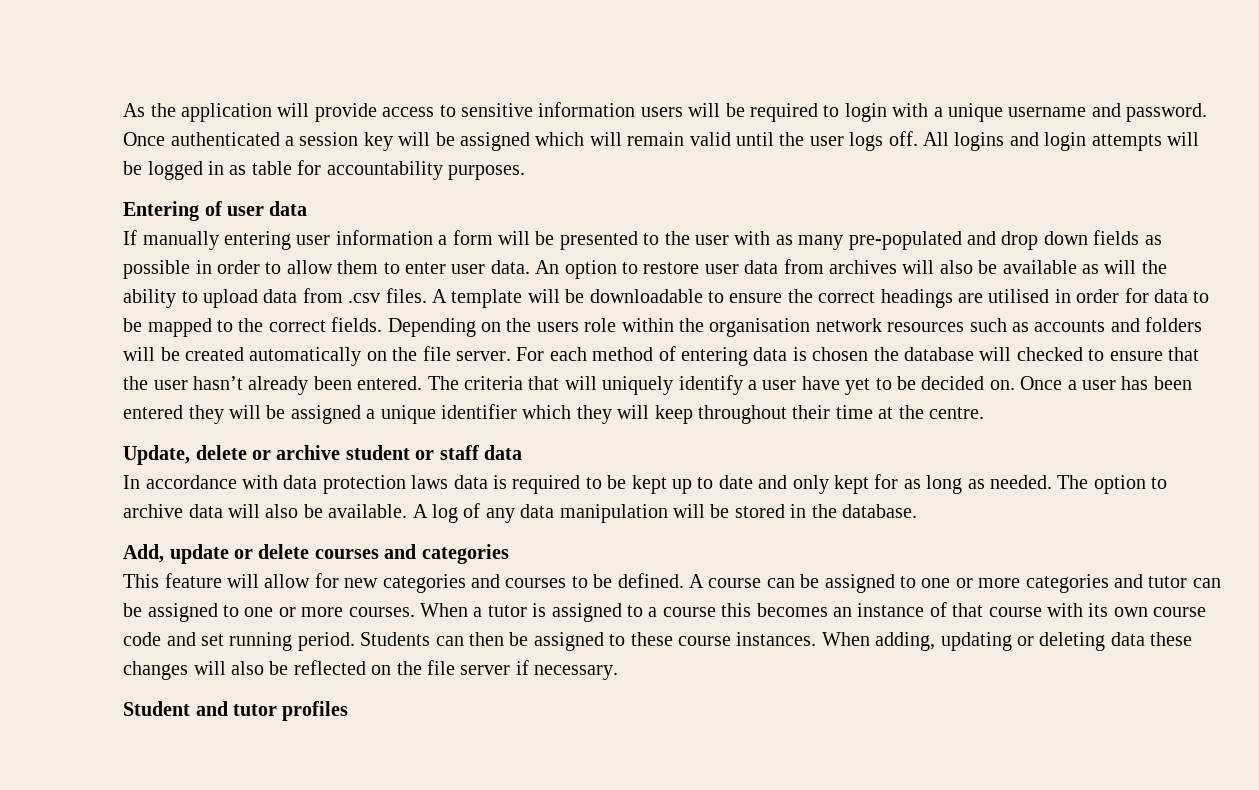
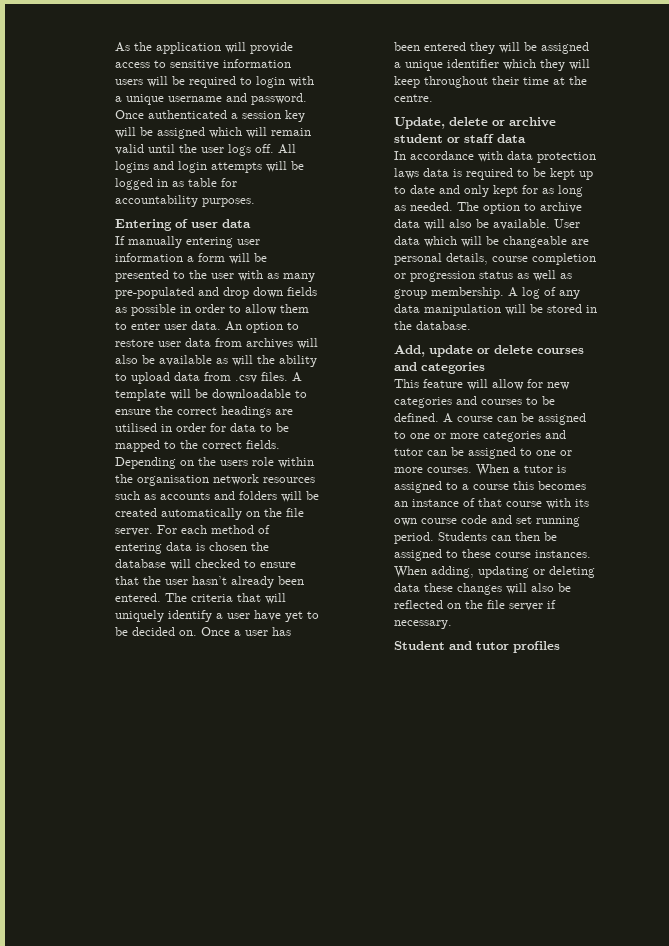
+ User data which will be changeable are personal details, course completion or progression status as well as group membership.

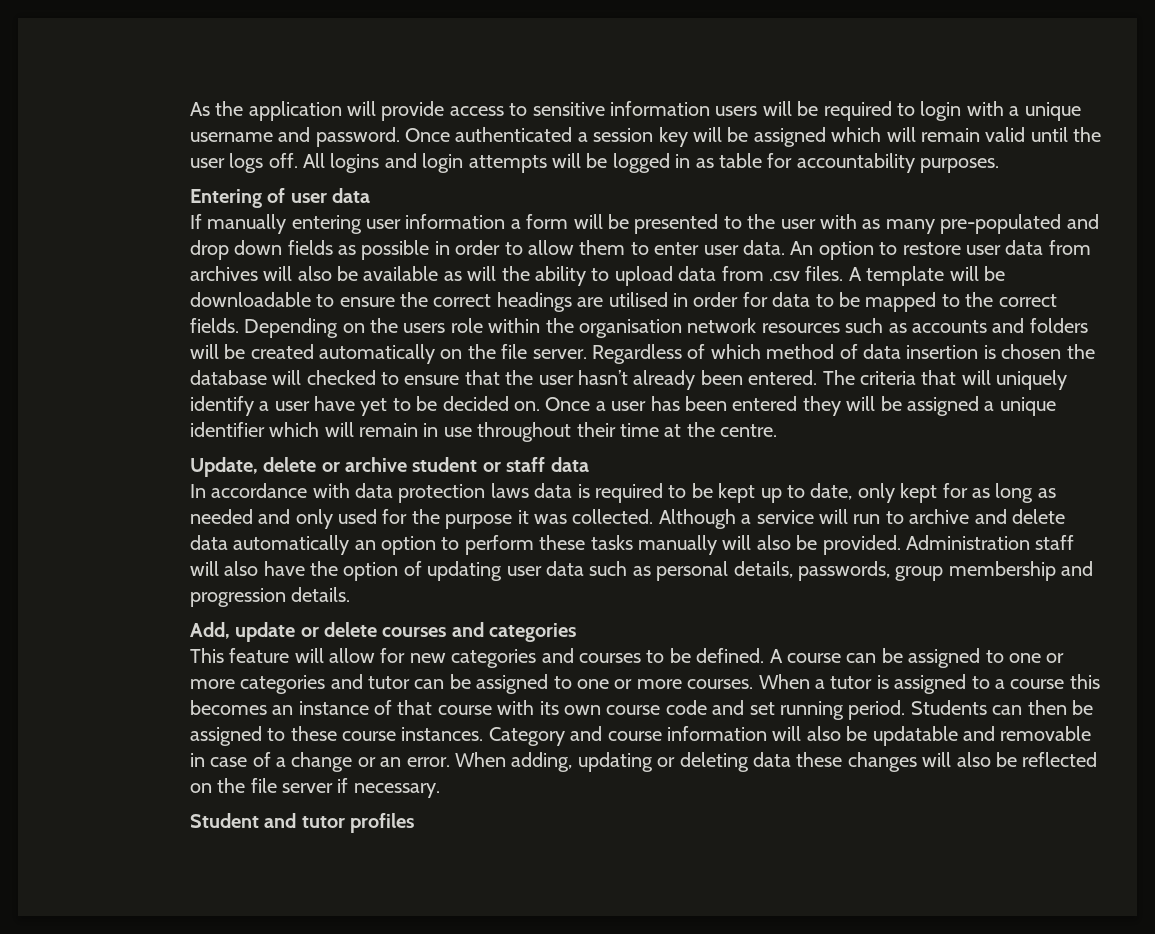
- For each method of entering data is chosen the database will checked to ensure that the user hasn’t already been entered.
+ Regardless of which method of data insertion is chosen the database will checked to ensure that the user hasn’t already been entered.
- Once a user has been entered they will be assigned a unique identifier which they will keep throughout their time at the centre.
+ Once a user has been entered they will be assigned a unique identifier which will remain in use throughout their time at the centre.
- In accordance with data protection laws data is required to be kept up to date and only kept for as long as needed. The option to archive data will also be available. User data which will be changeable are personal details, course completion or progression status as well as group membership. A log of any data manipulation will be stored in the database.
+ In accordance with data protection laws data is required to be kept up to date, only kept for as long as needed and only used for the purpose it was collected. Although a service will run to archive and delete data automatically an option to perform these tasks manually will also be provided. Administration staff will also have the option of updating user data such as personal details, passwords, group membership and progression details.
+ Category and course information will also be updatable and removable in case of a change or an error.

